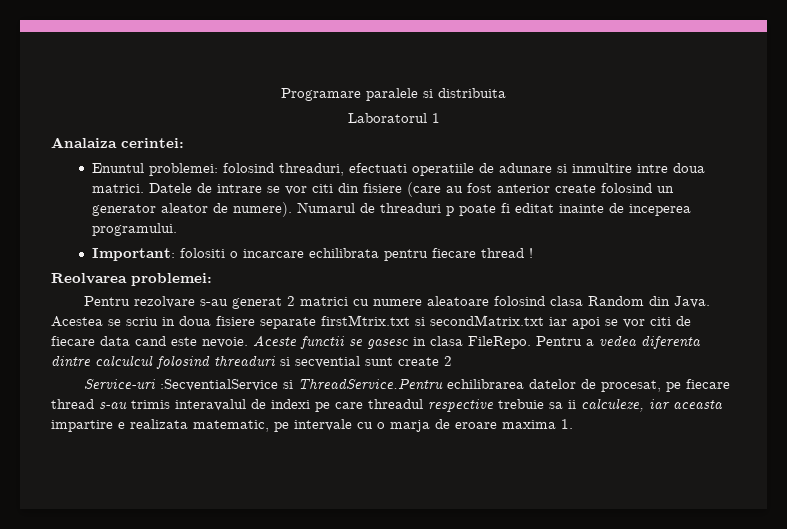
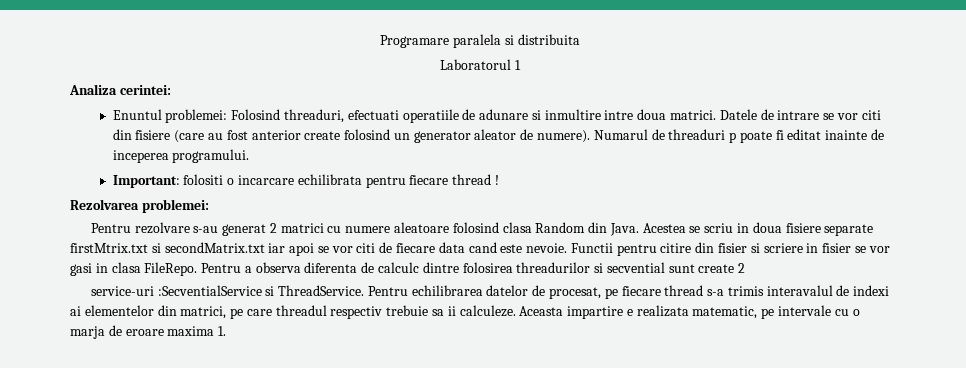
- Programare paralele si distribuita
+ Programare paralela si distribuita
- Analaiza cerintei:
+ Analiza cerintei:
- Enuntul problemei: folosind threaduri, efectuati operatiile de adunare si inmultire intre doua matrici.
+ Enuntul problemei: Folosind threaduri, efectuati operatiile de adunare si inmultire intre doua matrici.
- Reolvarea problemei:
+ Rezolvarea problemei:
- Aceste functii se gasesc in clasa FileRepo.
+ Functii pentru citire din fisier si scriere in fisier se vor gasi in clasa FileRepo.
- Pentru a vedea diferenta dintre calculcul folosind threaduri si secvential sunt create 2
+ Pentru a observa diferenta de calculc dintre folosirea threadurilor si secvential sunt create 2
- Service-uri :SecventialService si ThreadService.Pentru echilibrarea datelor de procesat, pe fiecare thread s-au trimis interavalul de indexi pe care threadul respective trebuie sa ii calculeze, iar aceasta impartire e realizata matematic, pe intervale cu o marja de eroare maxima 1.
+ service-uri :SecventialService si ThreadService. Pentru echilibrarea datelor de procesat, pe fiecare thread s-a trimis interavalul de indexi ai elementelor din matrici, pe care threadul respectiv trebuie sa ii calculeze. Aceasta impartire e realizata matematic, pe intervale cu o marja de eroare maxima 1.

